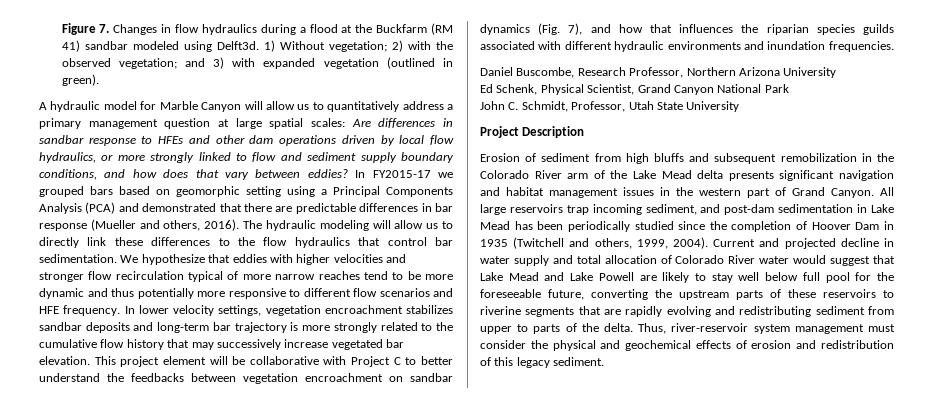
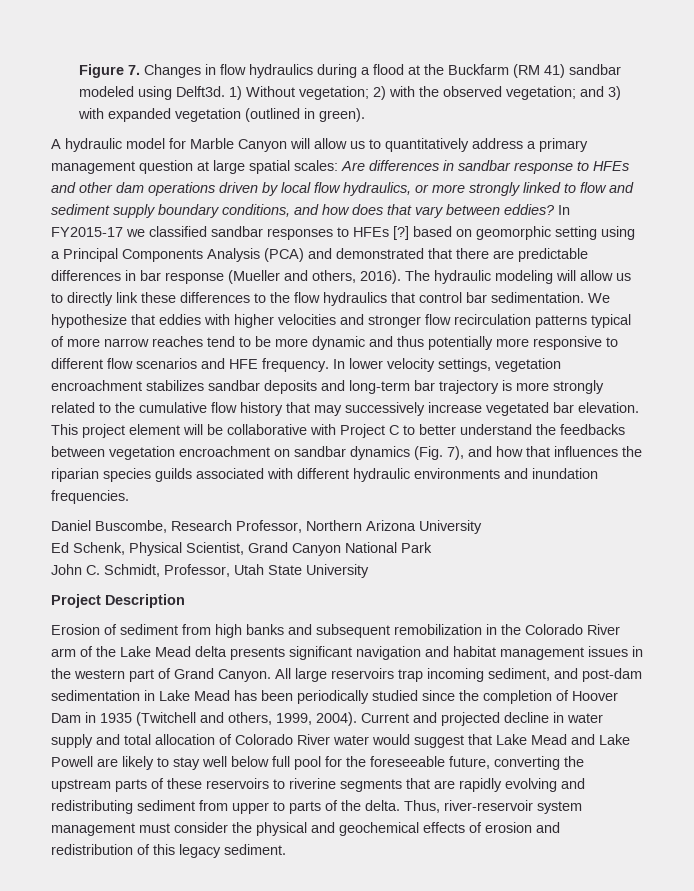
- In FY2015-17 we grouped bars based on geomorphic setting using a Principal Components Analysis (PCA) and demonstrated that there are predictable differences in bar response (Mueller and others, 2016).
+ In FY2015-17 we classified sandbar responses to HFEs [?] based on geomorphic setting using a Principal Components Analysis (PCA) and demonstrated that there are predictable differences in bar response (Mueller and others, 2016).
- We hypothesize that eddies with higher velocities and stronger flow recirculation typical of more narrow reaches tend to be more dynamic and thus potentially more responsive to different flow scenarios and HFE frequency.
+ We hypothesize that eddies with higher velocities and stronger flow recirculation patterns typical of more narrow reaches tend to be more dynamic and thus potentially more responsive to different flow scenarios and HFE frequency.
- Erosion of sediment from high bluffs and subsequent remobilization in the Colorado River arm of the Lake Mead delta presents significant navigation and habitat management issues in the western part of Grand Canyon.
+ Erosion of sediment from high banks and subsequent remobilization in the Colorado River arm of the Lake Mead delta presents significant navigation and habitat management issues in the western part of Grand Canyon.

